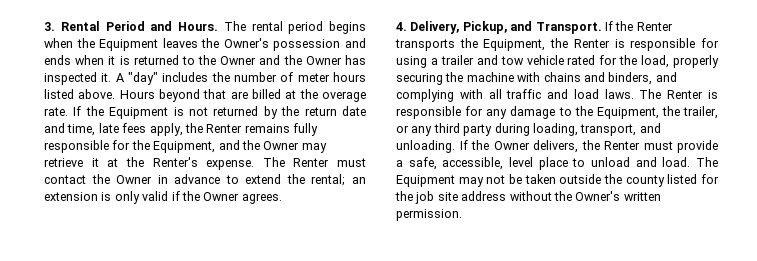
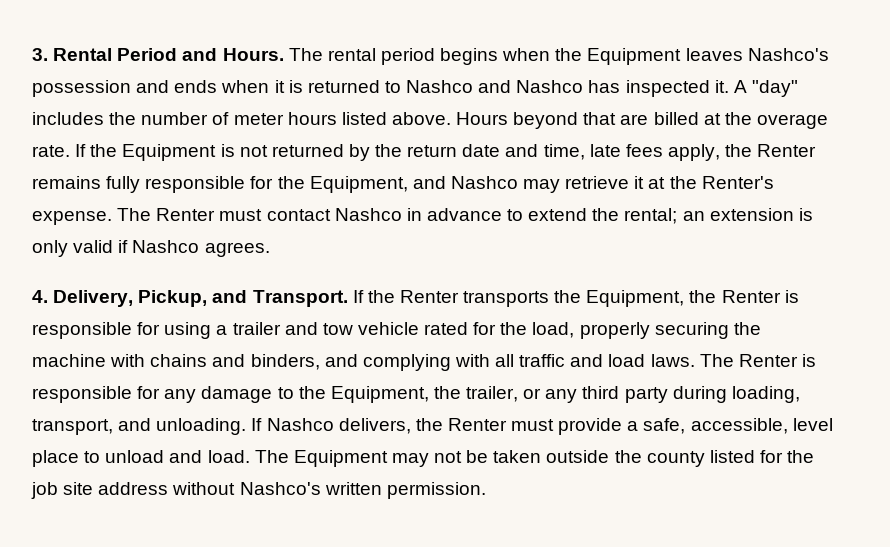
- The rental period begins when the Equipment leaves the Owner's possession and ends when it is returned to the Owner and the Owner has inspected it.
+ The rental period begins when the Equipment leaves Nashco's possession and ends when it is returned to Nashco and Nashco has inspected it.
- If the Equipment is not returned by the return date and time, late fees apply, the Renter remains fully responsible for the Equipment, and the Owner may retrieve it at the Renter's expense.
+ If the Equipment is not returned by the return date and time, late fees apply, the Renter remains fully responsible for the Equipment, and Nashco may retrieve it at the Renter's expense.
- The Renter must contact the Owner in advance to extend the rental; an extension is only valid if the Owner agrees.
+ The Renter must contact Nashco in advance to extend the rental; an extension is only valid if Nashco agrees.
- If the Owner delivers, the Renter must provide a safe, accessible, level place to unload and load.
+ If Nashco delivers, the Renter must provide a safe, accessible, level place to unload and load.
- The Equipment may not be taken outside the county listed for the job site address without the Owner's written permission.
+ The Equipment may not be taken outside the county listed for the job site address without Nashco's written permission.

